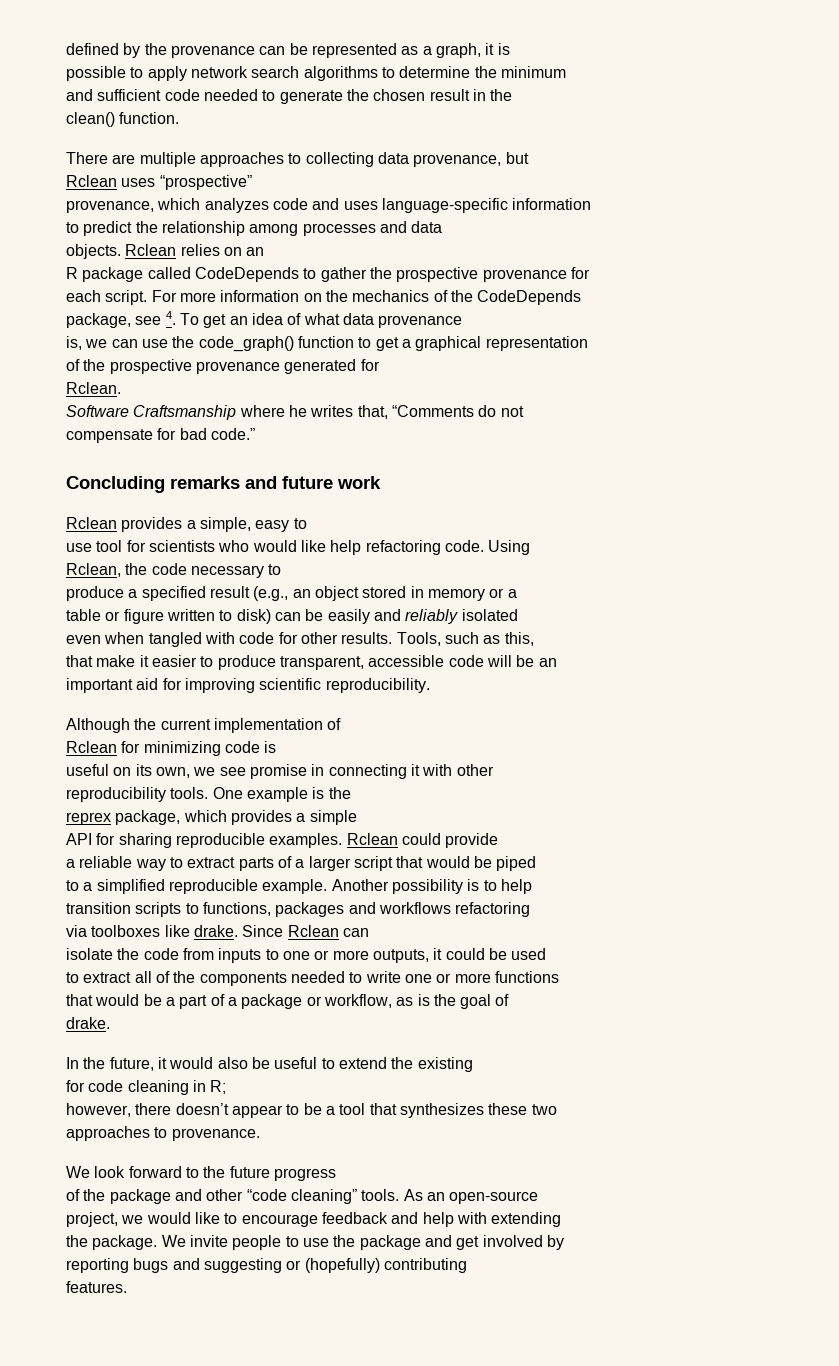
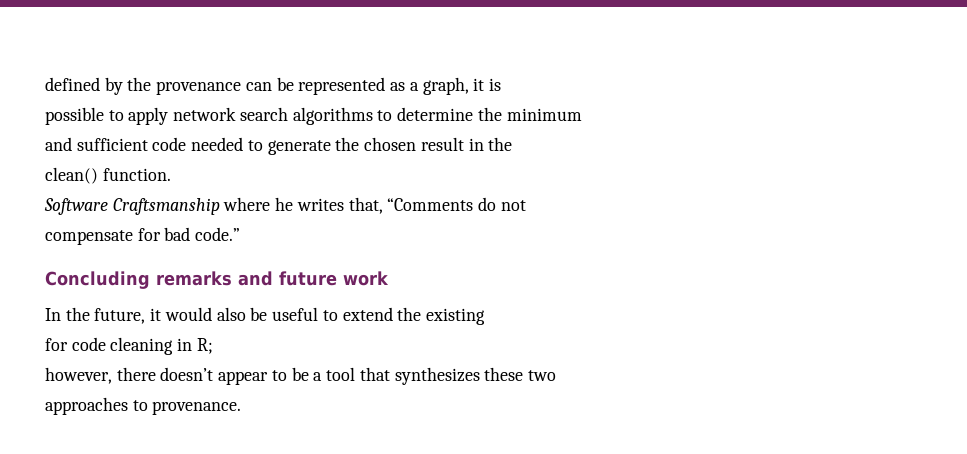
- There are multiple approaches to collecting data provenance, but
- Rclean uses “prospective”
- provenance, which analyzes code and uses language-specific information
- to predict the relationship among processes and data
- objects. Rclean relies on an
- R package called CodeDepends to gather the prospective provenance for
- each script. For more information on the mechanics of the CodeDepends
- package, see 4. To get an idea of what data provenance
- is, we can use the code_graph() function to get a graphical representation
- of the prospective provenance generated for
- Rclean.
- Rclean provides a simple, easy to
- use tool for scientists who would like help refactoring code. Using
- Rclean, the code necessary to
- produce a specified result (e.g., an object stored in memory or a
- table or figure written to disk) can be easily and reliably isolated
- even when tangled with code for other results. Tools, such as this,
- that make it easier to produce transparent, accessible code will be an
- important aid for improving scientific reproducibility.
- Although the current implementation of
- Rclean for minimizing code is
- useful on its own, we see promise in connecting it with other
- reproducibility tools. One example is the
- reprex package, which provides a simple
- API for sharing reproducible examples. Rclean could provide
- a reliable way to extract parts of a larger script that would be piped
- to a simplified reproducible example. Another possibility is to help
- transition scripts to functions, packages and workflows refactoring
- via toolboxes like drake. Since Rclean can
- isolate the code from inputs to one or more outputs, it could be used
- to extract all of the components needed to write one or more functions
- that would be a part of a package or workflow, as is the goal of
- drake.
- We look forward to the future progress
- of the package and other “code cleaning” tools. As an open-source
- project, we would like to encourage feedback and help with extending
- the package. We invite people to use the package and get involved by
- reporting bugs and suggesting or (hopefully) contributing
- features.

